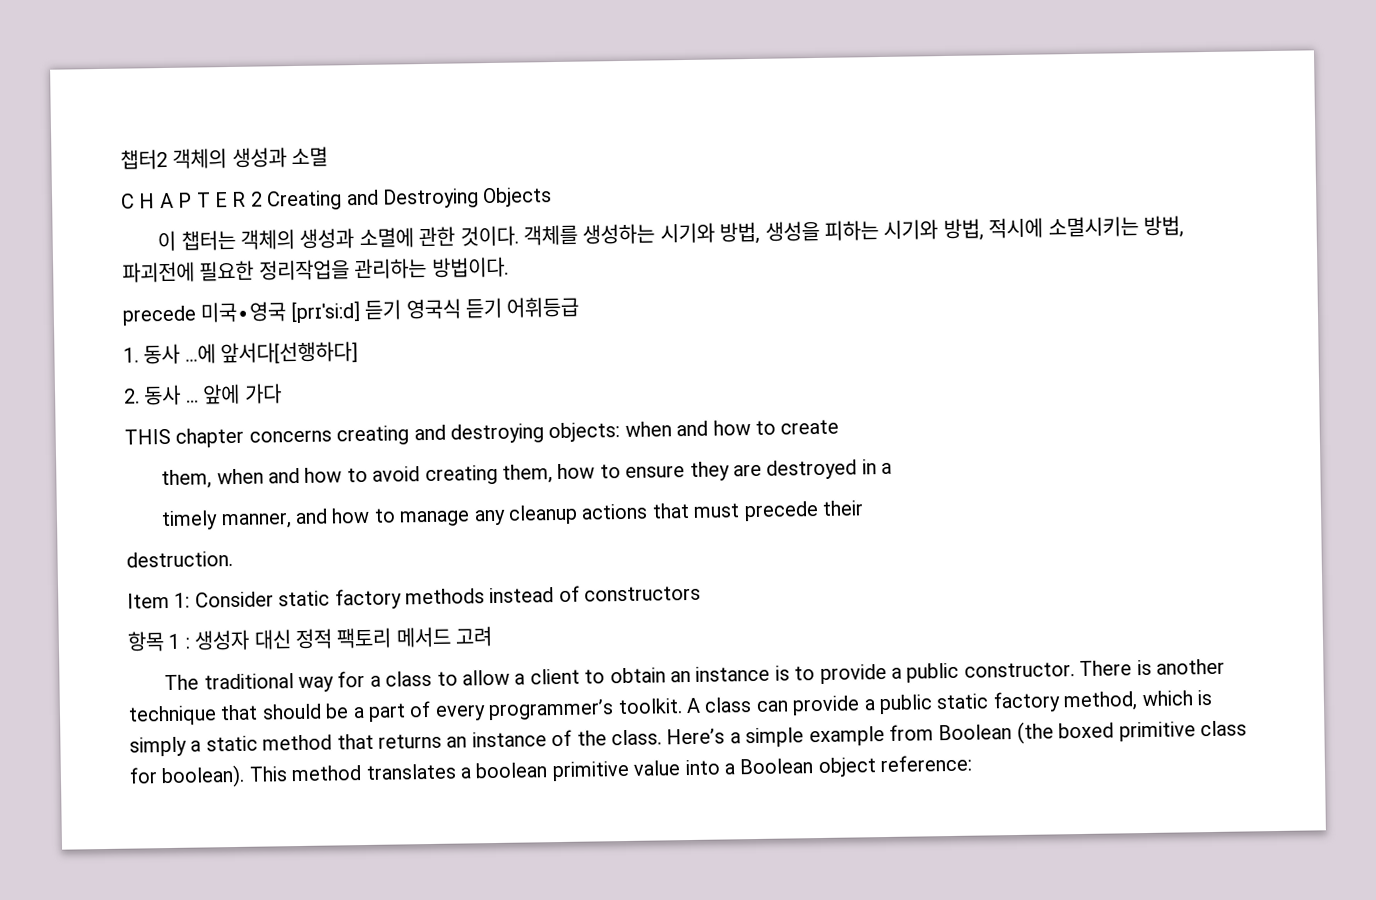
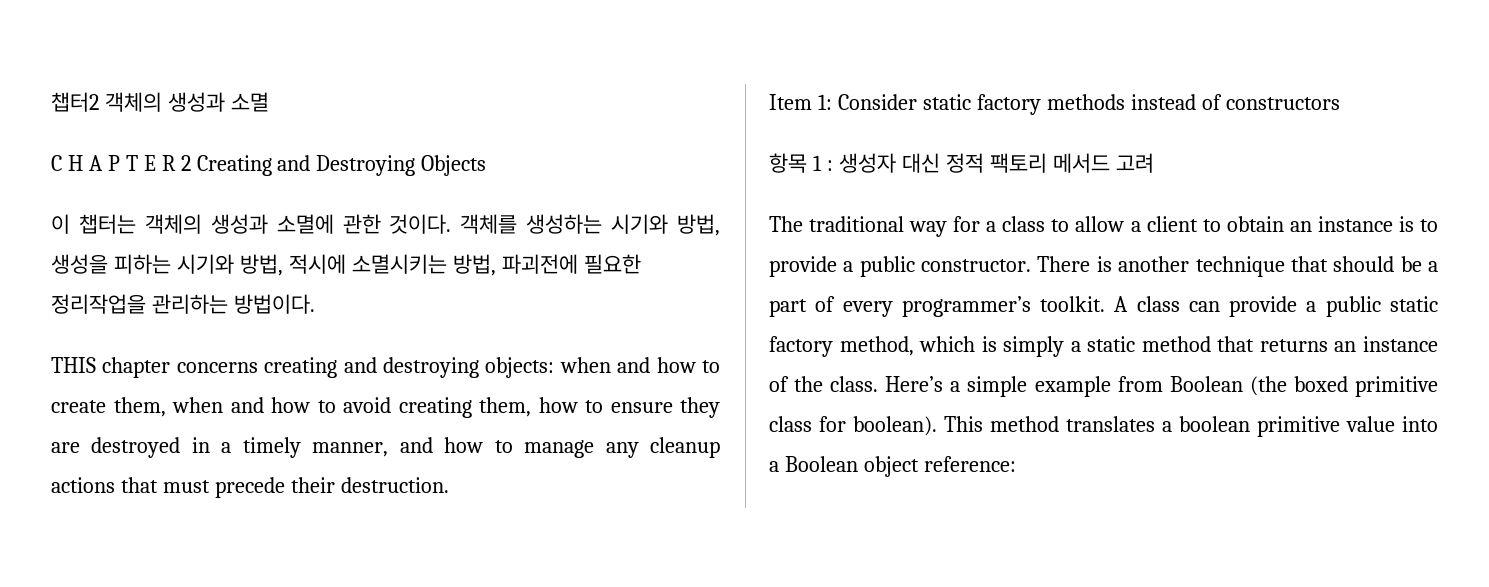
- precede 미국∙영국 [prɪˈsiːd] 듣기 영국식 듣기 어휘등급
- 1. 동사 …에 앞서다[선행하다]
- 2. 동사 … 앞에 가다
- THIS chapter concerns creating and destroying objects: when and how to create
- them, when and how to avoid creating them, how to ensure they are destroyed in a
- timely manner, and how to manage any cleanup actions that must precede their
- destruction.
+ THIS chapter concerns creating and destroying objects: when and how to create them, when and how to avoid creating them, how to ensure they are destroyed in a timely manner, and how to manage any cleanup actions that must precede their destruction.

